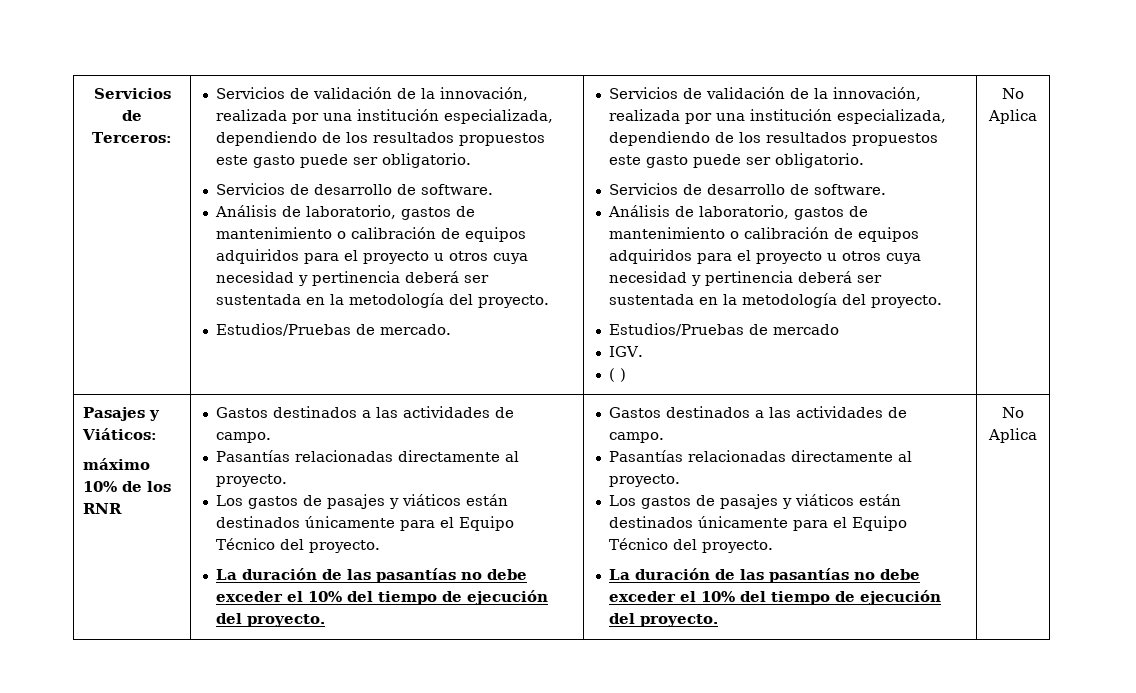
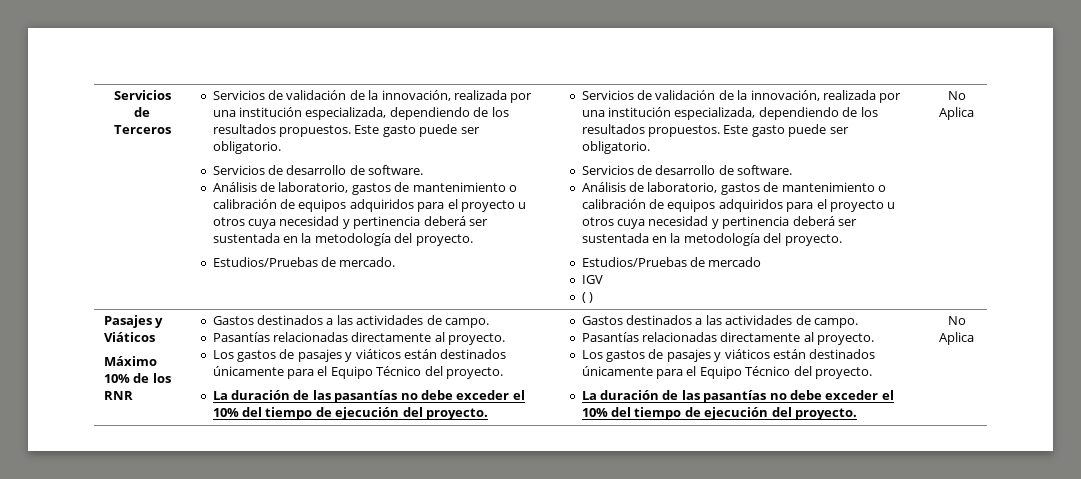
- Servicios de Terceros: | Servicios de validación de la innovación, realizada por una institución especializada, dependiendo de los resultados propuestos este gasto puede ser obligatorio.
+ Servicios de Terceros | Servicios de validación de la innovación, realizada por una institución especializada, dependiendo de los resultados propuestos. Este gasto puede ser obligatorio.
- Estudios/Pruebas de mercado. | Servicios de validación de la innovación, realizada por una institución especializada, dependiendo de los resultados propuestos este gasto puede ser obligatorio.
+ Estudios/Pruebas de mercado. | Servicios de validación de la innovación, realizada por una institución especializada, dependiendo de los resultados propuestos. Este gasto puede ser obligatorio.
- IGV.
+ IGV
- Pasajes y Viáticos:
- máximo 10% de los RNR
+ Pasajes y Viáticos
+ Máximo 10% de los RNR

